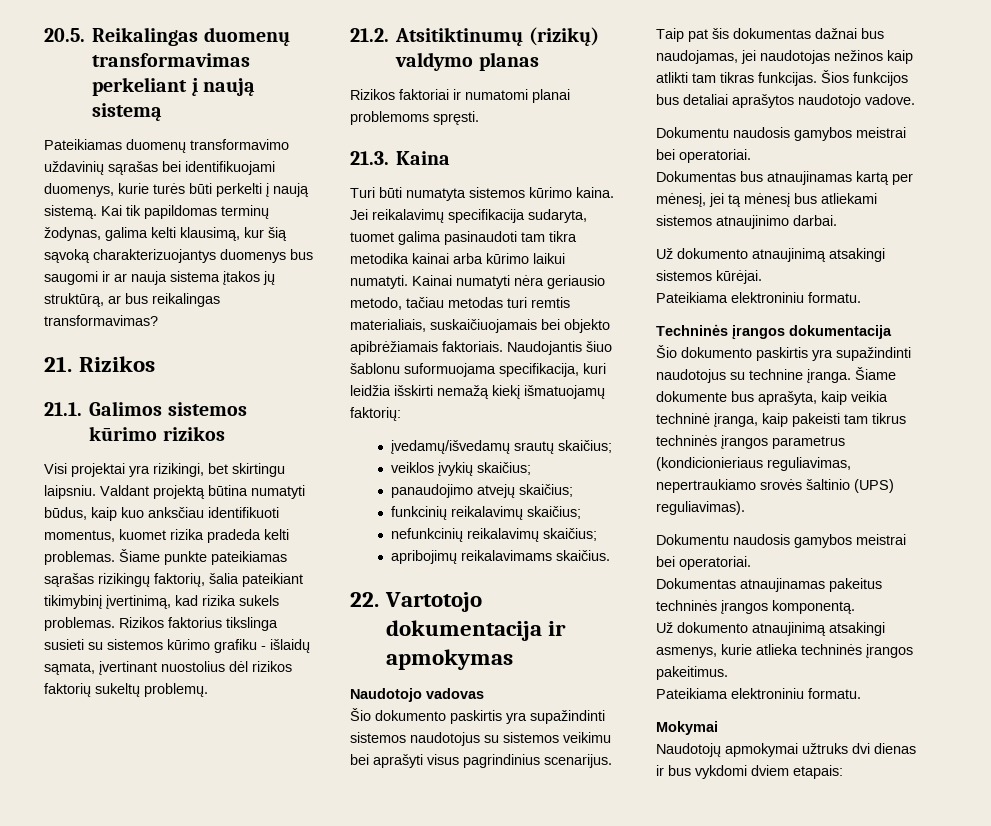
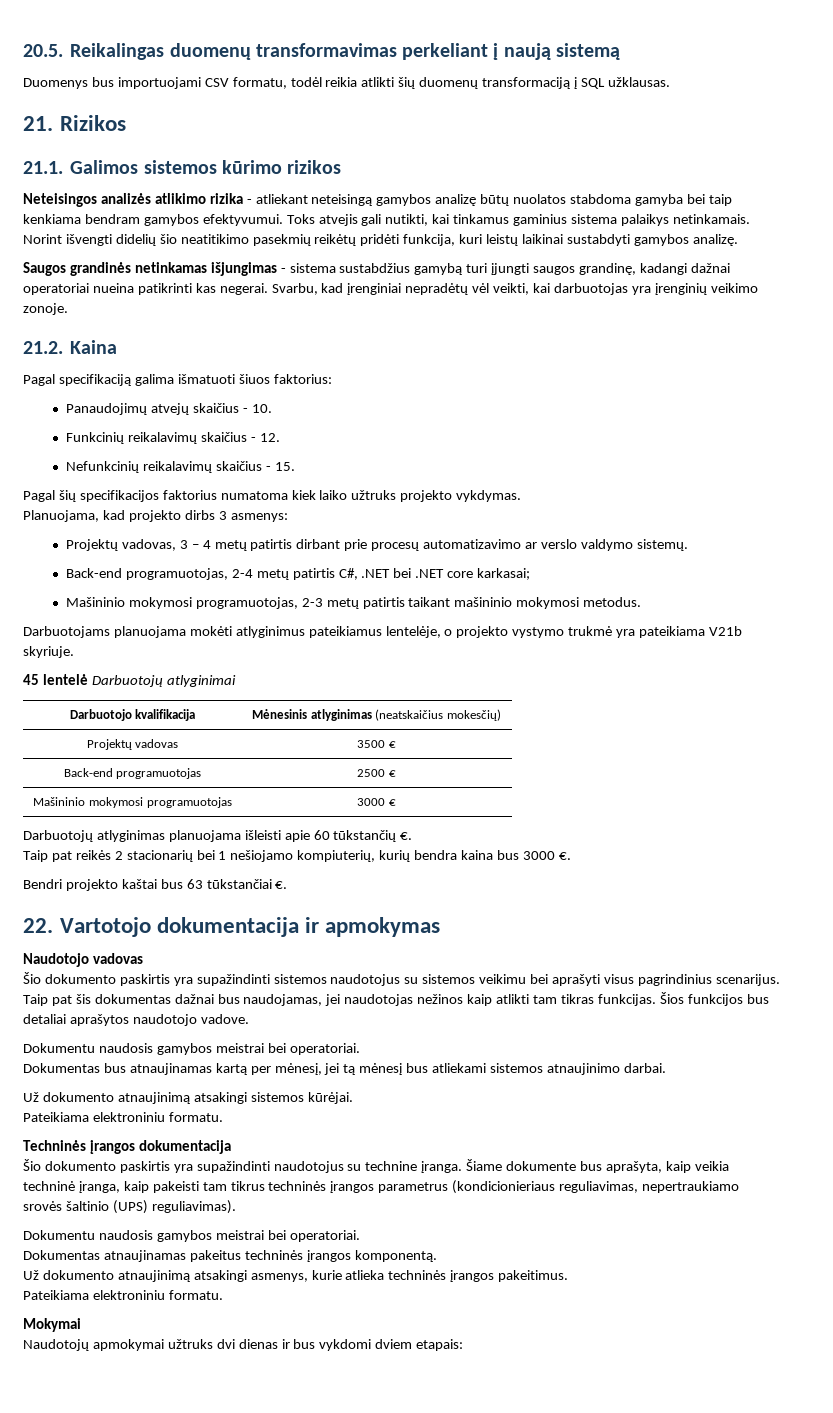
- Pateikiamas duomenų transformavimo uždavinių sąrašas bei identifikuojami duomenys, kurie turės būti perkelti į naują sistemą. Kai tik papildomas terminų žodynas, galima kelti klausimą, kur šią sąvoką charakterizuojantys duomenys bus saugomi ir ar nauja sistema įtakos jų struktūrą, ar bus reikalingas transformavimas?
+ Duomenys bus importuojami CSV formatu, todėl reikia atlikti šių duomenų transformaciją į SQL užklausas.
- Visi projektai yra rizikingi, bet skirtingu laipsniu. Valdant projektą būtina numatyti būdus, kaip kuo anksčiau identifikuoti momentus, kuomet rizika pradeda kelti problemas. Šiame punkte pateikiamas sąrašas rizikingų faktorių, šalia pateikiant tikimybinį įvertinimą, kad rizika sukels problemas. Rizikos faktorius tikslinga susieti su sistemos kūrimo grafiku - išlaidų sąmata, įvertinant nuostolius dėl rizikos faktorių sukeltų problemų.
- 21.2. Atsitiktinumų (rizikų) valdymo planas
- Rizikos faktoriai ir numatomi planai problemoms spręsti.
- 21.3. Kaina
- Turi būti numatyta sistemos kūrimo kaina. Jei reikalavimų specifikacija sudaryta, tuomet galima pasinaudoti tam tikra metodika kainai arba kūrimo laikui numatyti. Kainai numatyti nėra geriausio metodo, tačiau metodas turi remtis materialiais, suskaičiuojamais bei objekto apibrėžiamais faktoriais. Naudojantis šiuo šablonu suformuojama specifikacija, kuri leidžia išskirti nemažą kiekį išmatuojamų faktorių:
- įvedamų/išvedamų srautų skaičius;
- veiklos įvykių skaičius;
- panaudojimo atvejų skaičius;
- funkcinių reikalavimų skaičius;
- nefunkcinių reikalavimų skaičius;
- apribojimų reikalavimams skaičius.
+ Neteisingos analizės atlikimo rizika - atliekant neteisingą gamybos analizę būtų nuolatos stabdoma gamyba bei taip kenkiama bendram gamybos efektyvumui. Toks atvejis gali nutikti, kai tinkamus gaminius sistema palaikys netinkamais. Norint išvengti didelių šio neatitikimo pasekmių reikėtų pridėti funkcija, kuri leistų laikinai sustabdyti gamybos analizę.
+ Saugos grandinės netinkamas išjungimas - sistema sustabdžius gamybą turi įjungti saugos grandinę, kadangi dažnai operatoriai nueina patikrinti kas negerai. Svarbu, kad įrenginiai nepradėtų vėl veikti, kai darbuotojas yra įrenginių veikimo zonoje.
+ 21.2. Kaina
+ Pagal specifikaciją galima išmatuoti šiuos faktorius:
+ Panaudojimų atvejų skaičius - 10.
+ Funkcinių reikalavimų skaičius - 12.
+ Nefunkcinių reikalavimų skaičius - 15.
+ Pagal šių specifikacijos faktorius numatoma kiek laiko užtruks projekto vykdymas.
+ Planuojama, kad projekto dirbs 3 asmenys:
+ Projektų vadovas, 3 – 4 metų patirtis dirbant prie procesų automatizavimo ar verslo valdymo sistemų.
+ Back-end programuotojas, 2-4 metų patirtis C#, .NET bei .NET core karkasai;
+ Mašininio mokymosi programuotojas, 2-3 metų patirtis taikant mašininio mokymosi metodus.
+ Darbuotojams planuojama mokėti atlyginimus pateikiamus lentelėje, o projekto vystymo trukmė yra pateikiama V21b skyriuje.
+ 45 lentelė Darbuotojų atlyginimai
+ Darbuotojo kvalifikacija | Mėnesinis atlyginimas (neatskaičius mokesčių)
+ Projektų vadovas | 3500 €
+ Back-end programuotojas | 2500 €
+ Mašininio mokymosi programuotojas | 3000 €
+ Darbuotojų atlyginimas planuojama išleisti apie 60 tūkstančių €.
+ Taip pat reikės 2 stacionarių bei 1 nešiojamo kompiuterių, kurių bendra kaina bus 3000 €.
+ Bendri projekto kaštai bus 63 tūkstančiai €.

